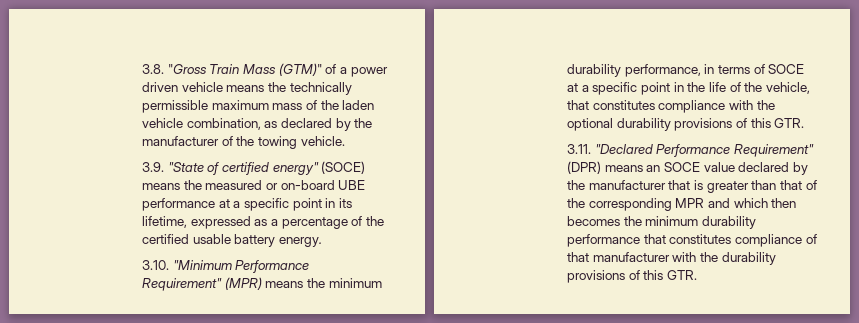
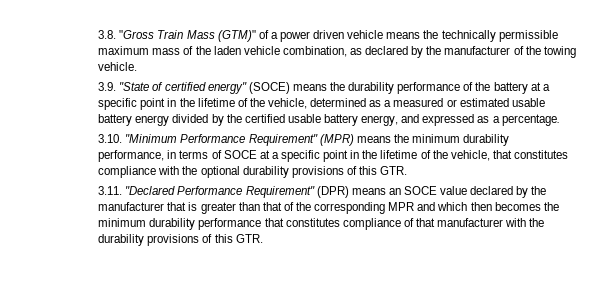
- 3.9. "State of certified energy" (SOCE) means the measured or on-board UBE performance at a specific point in its lifetime, expressed as a percentage of the certified usable battery energy.
+ 3.9. "State of certified energy" (SOCE) means the durability performance of the battery at a specific point in the lifetime of the vehicle, determined as a measured or estimated usable battery energy divided by the certified usable battery energy, and expressed as a percentage.
- 3.10. "Minimum Performance Requirement" (MPR) means the minimum durability performance, in terms of SOCE at a specific point in the life of the vehicle, that constitutes compliance with the optional durability provisions of this GTR.
+ 3.10. "Minimum Performance Requirement" (MPR) means the minimum durability performance, in terms of SOCE at a specific point in the lifetime of the vehicle, that constitutes compliance with the optional durability provisions of this GTR.

